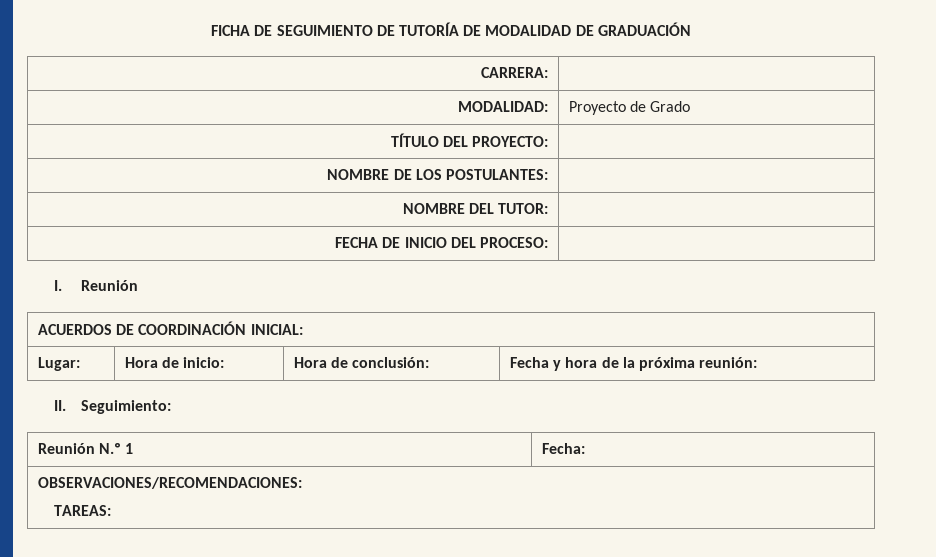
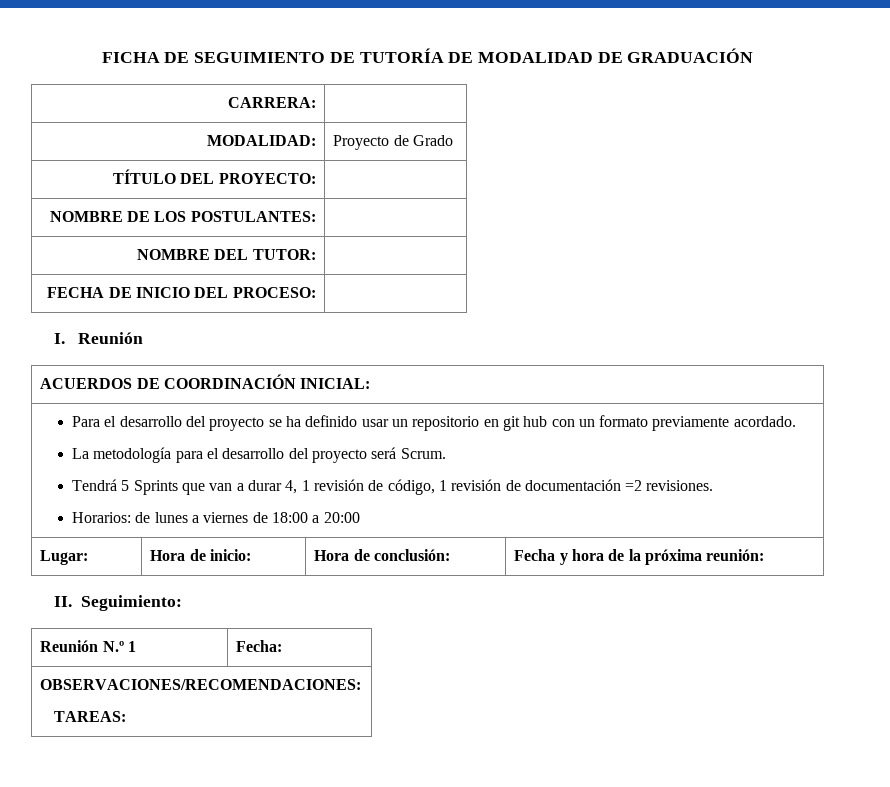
+ Para el desarrollo del proyecto se ha definido usar un repositorio en git hub con un formato previamente acordado.
+ La metodología para el desarrollo del proyecto será Scrum.
+ Tendrá 5 Sprints que van a durar 4, 1 revisión de código, 1 revisión de documentación =2 revisiones.
+ Horarios: de lunes a viernes de 18:00 a 20:00

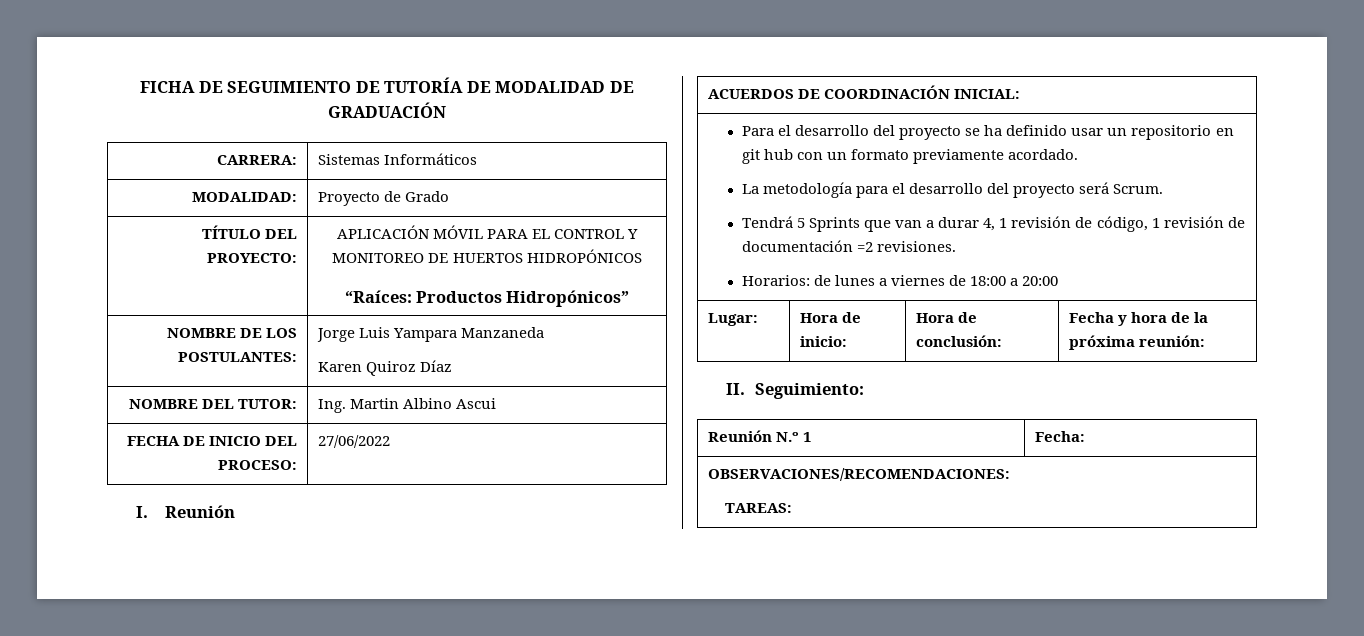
- CARRERA: |
+ CARRERA: | Sistemas Informáticos
- TÍTULO DEL PROYECTO: |
- NOMBRE DE LOS POSTULANTES: |
+ TÍTULO DEL PROYECTO: | APLICACIÓN MÓVIL PARA EL CONTROL Y MONITOREO DE HUERTOS HIDROPÓNICOS
+ “Raíces: Productos Hidropónicos”
+ NOMBRE DE LOS POSTULANTES: | Jorge Luis Yampara Manzaneda
+ Karen Quiroz Díaz
- NOMBRE DEL TUTOR: |
+ NOMBRE DEL TUTOR: | Ing. Martin Albino Ascui
- FECHA DE INICIO DEL PROCESO: |
+ FECHA DE INICIO DEL PROCESO: | 27/06/2022

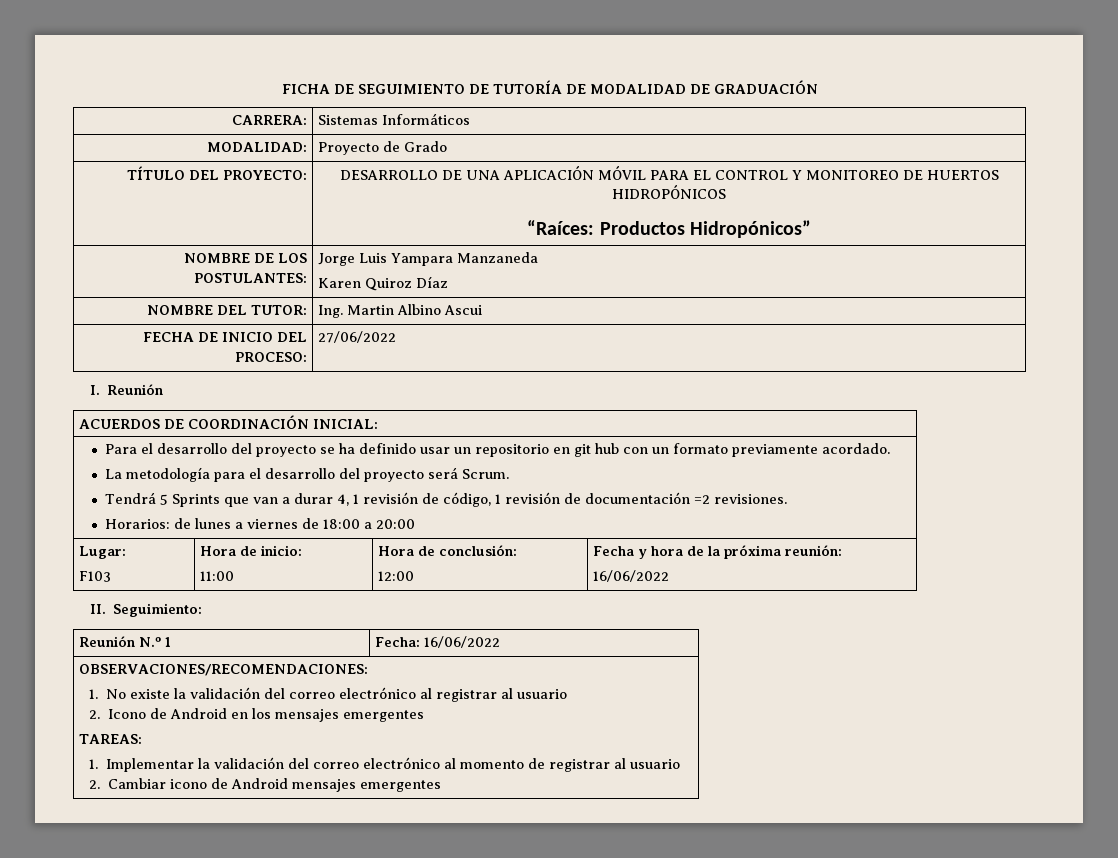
- TÍTULO DEL PROYECTO: | APLICACIÓN MÓVIL PARA EL CONTROL Y MONITOREO DE HUERTOS HIDROPÓNICOS
+ TÍTULO DEL PROYECTO: | DESARROLLO DE UNA APLICACIÓN MÓVIL PARA EL CONTROL Y MONITOREO DE HUERTOS HIDROPÓNICOS
- Lugar: | Hora de inicio: | Hora de conclusión: | Fecha y hora de la próxima reunión:
+ Lugar:
+ F103 | Hora de inicio:
+ 11:00 | Hora de conclusión:
+ 12:00 | Fecha y hora de la próxima reunión:
+ 16/06/2022
- Reunión N.º 1 | Fecha:
+ Reunión N.º 1 | Fecha: 16/06/2022
+ 1. No existe la validación del correo electrónico al registrar al usuario
+ 2. Icono de Android en los mensajes emergentes
  TAREAS:
+ 1. Implementar la validación del correo electrónico al momento de registrar al usuario
+ 2. Cambiar icono de Android mensajes emergentes

